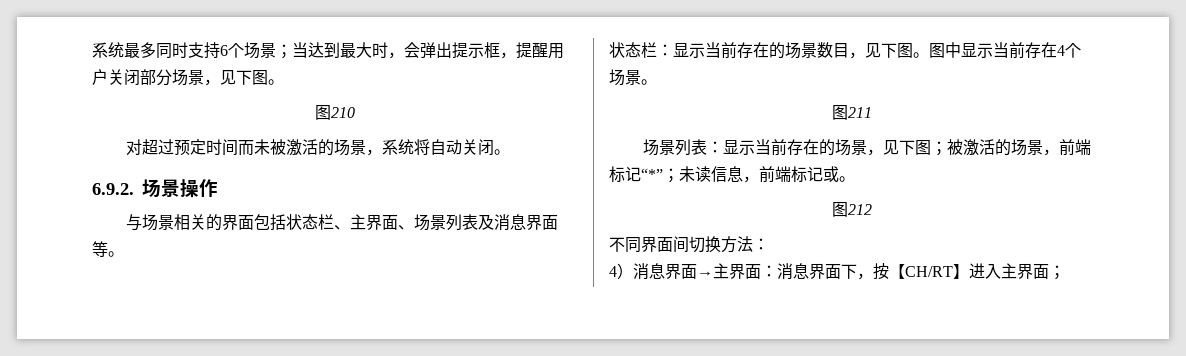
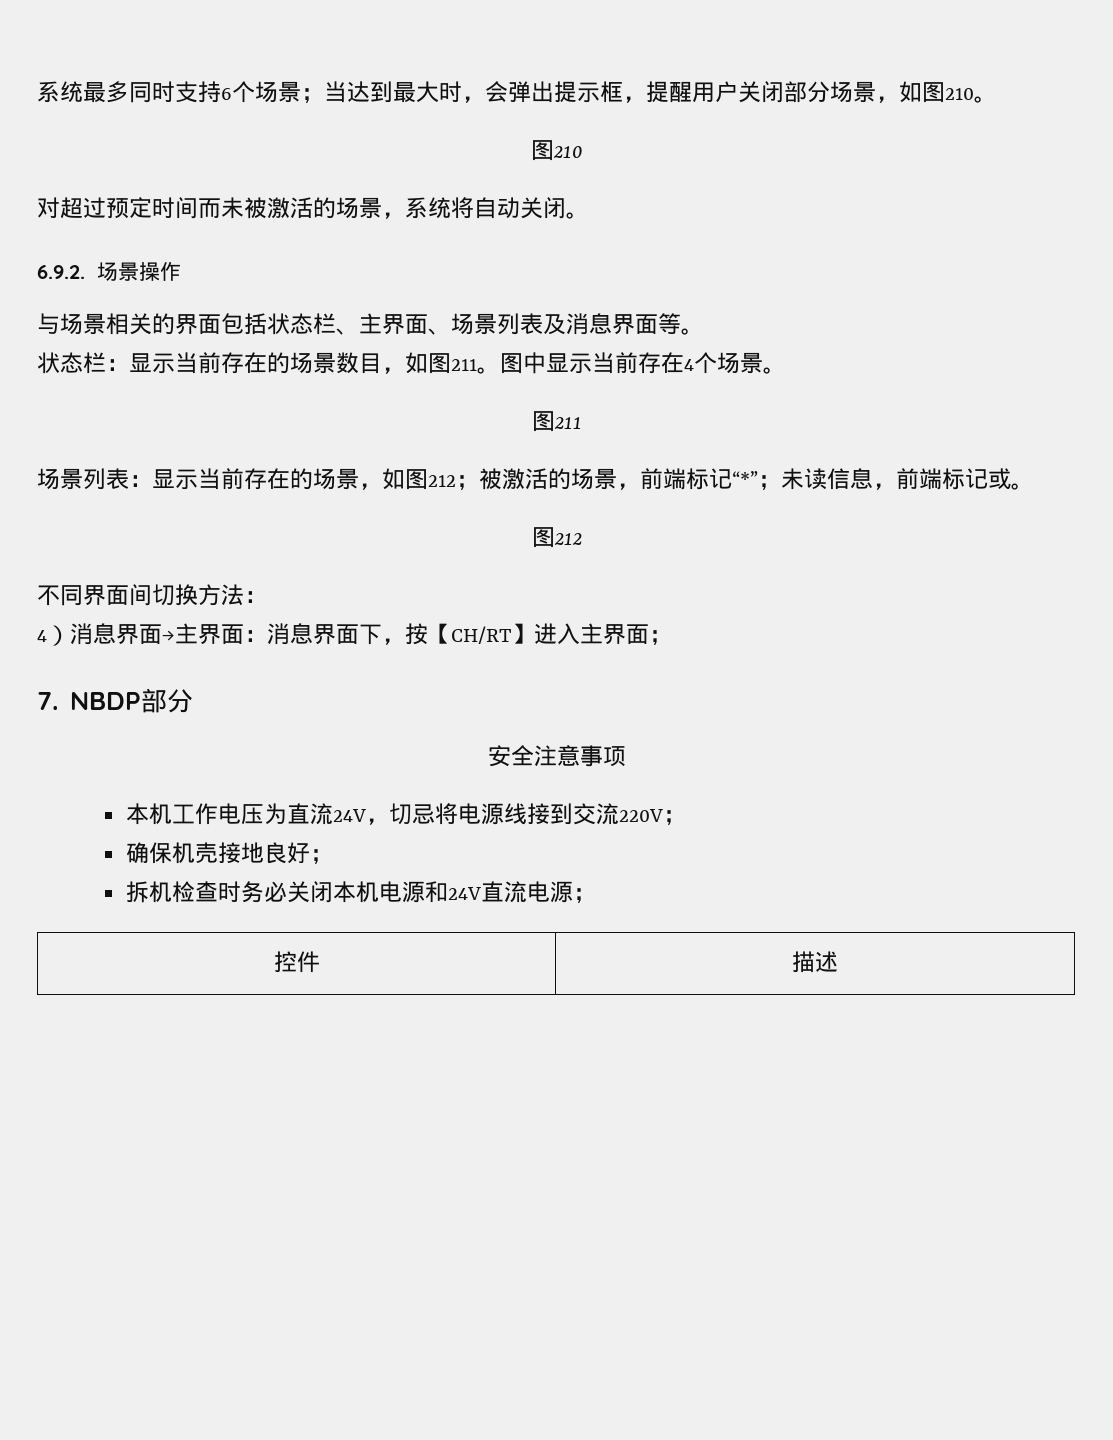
- 系统最多同时支持6个场景；当达到最大时，会弹出提示框，提醒用户关闭部分场景，见下图。
+ 系统最多同时支持6个场景；当达到最大时，会弹出提示框，提醒用户关闭部分场景，如图210。
- 状态栏：显示当前存在的场景数目，见下图。
+ 状态栏：显示当前存在的场景数目，如图211。
- 场景列表：显示当前存在的场景，见下图；被激活的场景，前端标记“*”；未读信息，前端标记或。
+ 场景列表：显示当前存在的场景，如图212；被激活的场景，前端标记“*”；未读信息，前端标记或。
+ 7. NBDP部分
+ 安全注意事项
+ 本机工作电压为直流24V，切忌将电源线接到交流220V；
+ 确保机壳接地良好；
+ 拆机检查时务必关闭本机电源和24V直流电源；
+ 控件 | 描述

